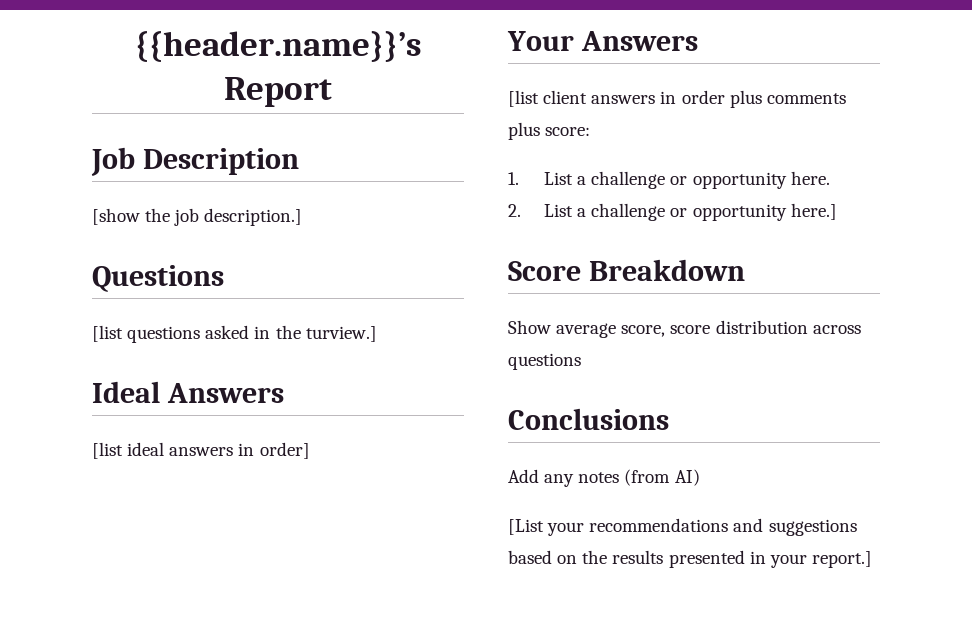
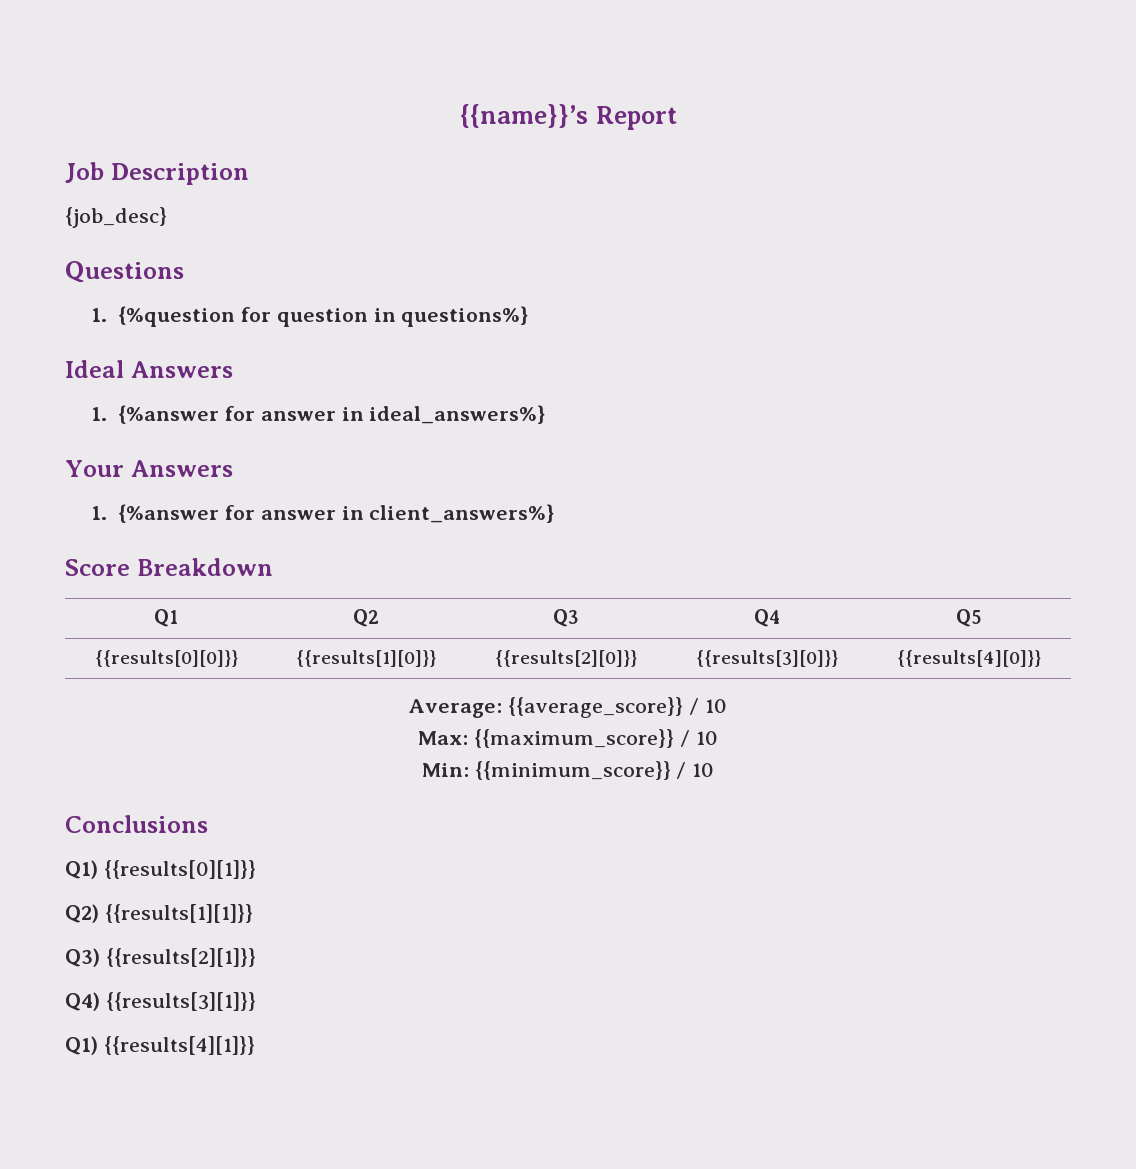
- {{header.name}}’s Report
+ {{name}}’s Report
- [show the job description.]
+ {job_desc}
  Questions
- [list questions asked in the turview.]
+ 1. {%question for question in questions%}
  Ideal Answers
- [list ideal answers in order]
+ 1. {%answer for answer in ideal_answers%}
  Your Answers
- [list client answers in order plus comments plus score:
- 1. List a challenge or opportunity here.
- 2. List a challenge or opportunity here.]
+ 1. {%answer for answer in client_answers%}
  Score Breakdown
- Show average score, score distribution across questions
+ Q1 | Q2 | Q3 | Q4 | Q5
+ {{results[0][0]}} | {{results[1][0]}} | {{results[2][0]}} | {{results[3][0]}} | {{results[4][0]}}
+ Average: {{average_score}} / 10
+ Max: {{maximum_score}} / 10
+ Min: {{minimum_score}} / 10
  Conclusions
- Add any notes (from AI)
- [List your recommendations and suggestions based on the results presented in your report.]
+ Q1) {{results[0][1]}}
+ Q2) {{results[1][1]}}
+ Q3) {{results[2][1]}}
+ Q4) {{results[3][1]}}
+ Q1) {{results[4][1]}}

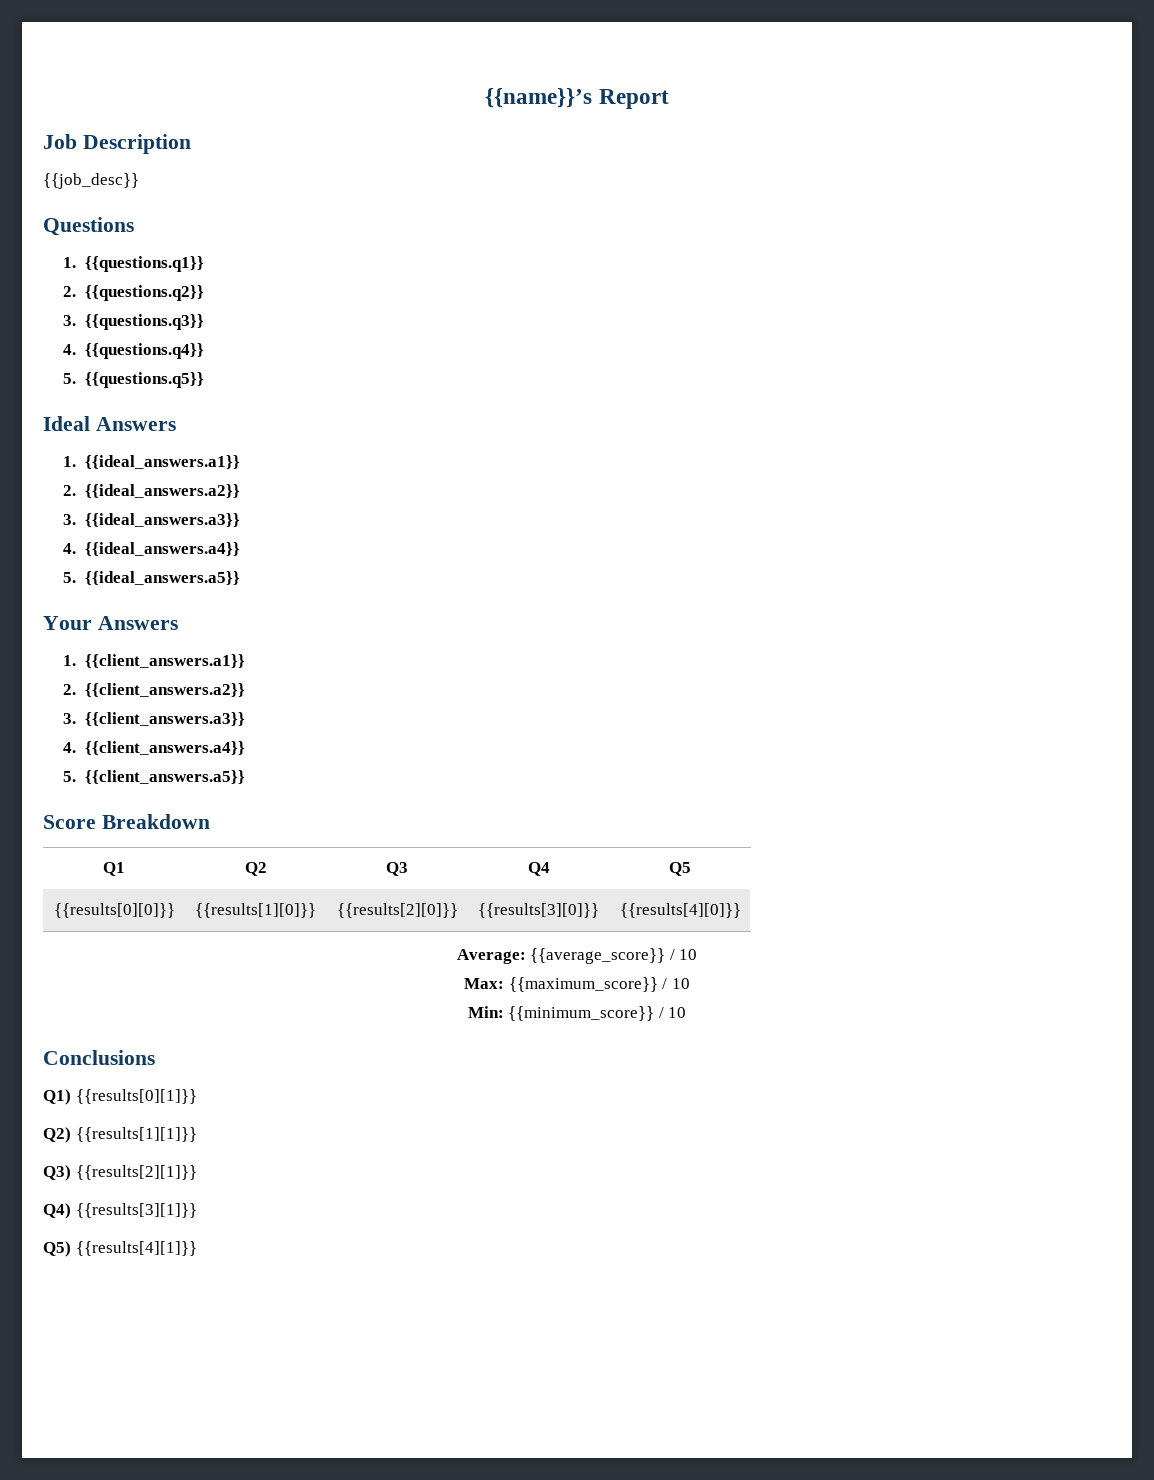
- {job_desc}
+ {{job_desc}}
- 1. {%question for question in questions%}
+ 1. {{questions.q1}}
+ 2. {{questions.q2}}
+ 3. {{questions.q3}}
+ 4. {{questions.q4}}
+ 5. {{questions.q5}}
  Ideal Answers
- 1. {%answer for answer in ideal_answers%}
+ 1. {{ideal_answers.a1}}
+ 2. {{ideal_answers.a2}}
+ 3. {{ideal_answers.a3}}
+ 4. {{ideal_answers.a4}}
+ 5. {{ideal_answers.a5}}
  Your Answers
- 1. {%answer for answer in client_answers%}
+ 1. {{client_answers.a1}}
+ 2. {{client_answers.a2}}
+ 3. {{client_answers.a3}}
+ 4. {{client_answers.a4}}
+ 5. {{client_answers.a5}}
- Q1) {{results[4][1]}}
+ Q5) {{results[4][1]}}

